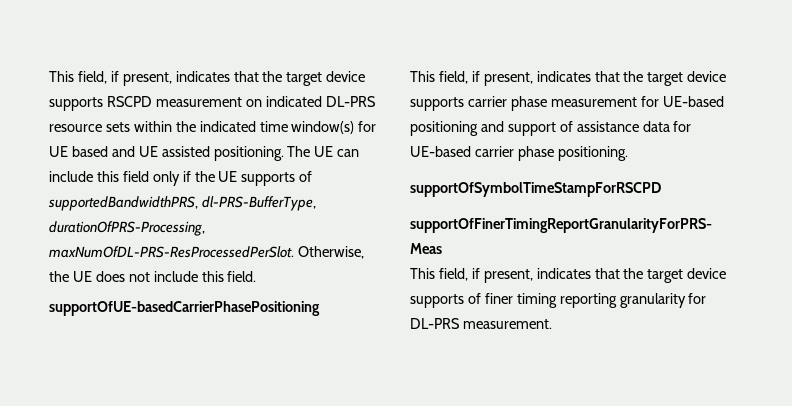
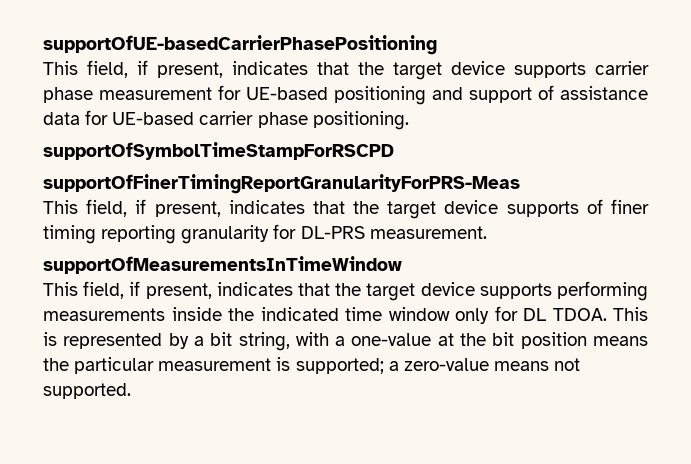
- This field, if present, indicates that the target device supports RSCPD measurement on indicated DL-PRS resource sets within the indicated time window(s) for UE based and UE assisted positioning. The UE can include this field only if the UE supports of supportedBandwidthPRS, dl-PRS-BufferType, durationOfPRS-Processing, maxNumOfDL-PRS-ResProcessedPerSlot. Otherwise, the UE does not include this field.
+ supportOfMeasurementsInTimeWindow
+ This field, if present, indicates that the target device supports performing measurements inside the indicated time window only for DL TDOA. This is represented by a bit string, with a one-value at the bit position means the particular measurement is supported; a zero-value means not supported.

